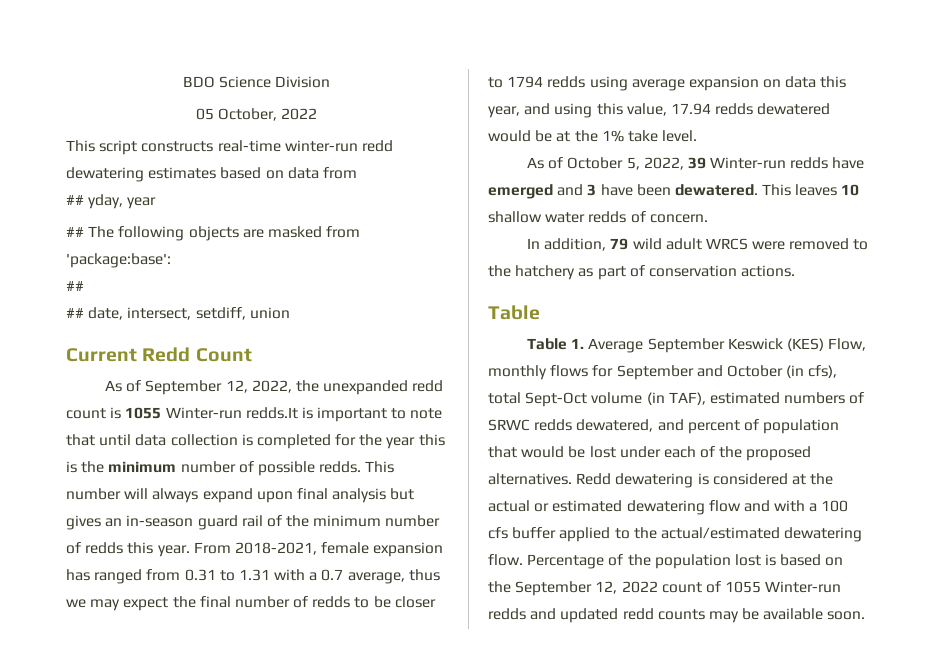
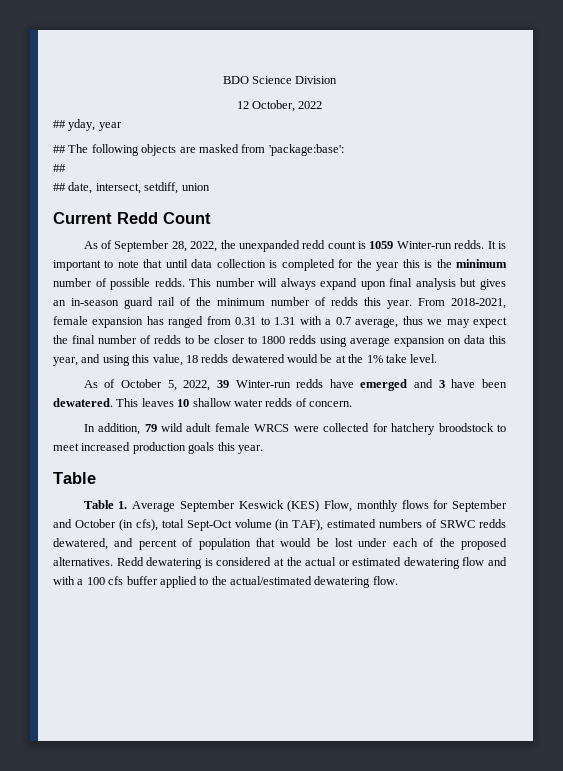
- 05 October, 2022
+ 12 October, 2022
- This script constructs real-time winter-run redd dewatering estimates based on data from
- As of September 12, 2022, the unexpanded redd count is 1055 Winter-run redds.It is important to note that until data collection is completed for the year this is the minimum number of possible redds.
+ As of September 28, 2022, the unexpanded redd count is 1059 Winter-run redds. It is important to note that until data collection is completed for the year this is the minimum number of possible redds.
- From 2018-2021, female expansion has ranged from 0.31 to 1.31 with a 0.7 average, thus we may expect the final number of redds to be closer to 1794 redds using average expansion on data this year, and using this value, 17.94 redds dewatered would be at the 1% take level.
+ From 2018-2021, female expansion has ranged from 0.31 to 1.31 with a 0.7 average, thus we may expect the final number of redds to be closer to 1800 redds using average expansion on data this year, and using this value, 18 redds dewatered would be at the 1% take level.
- In addition, 79 wild adult WRCS were removed to the hatchery as part of conservation actions.
+ In addition, 79 wild adult female WRCS were collected for hatchery broodstock to meet increased production goals this year.
- Percentage of the population lost is based on the September 12, 2022 count of 1055 Winter-run redds and updated redd counts may be available soon.

